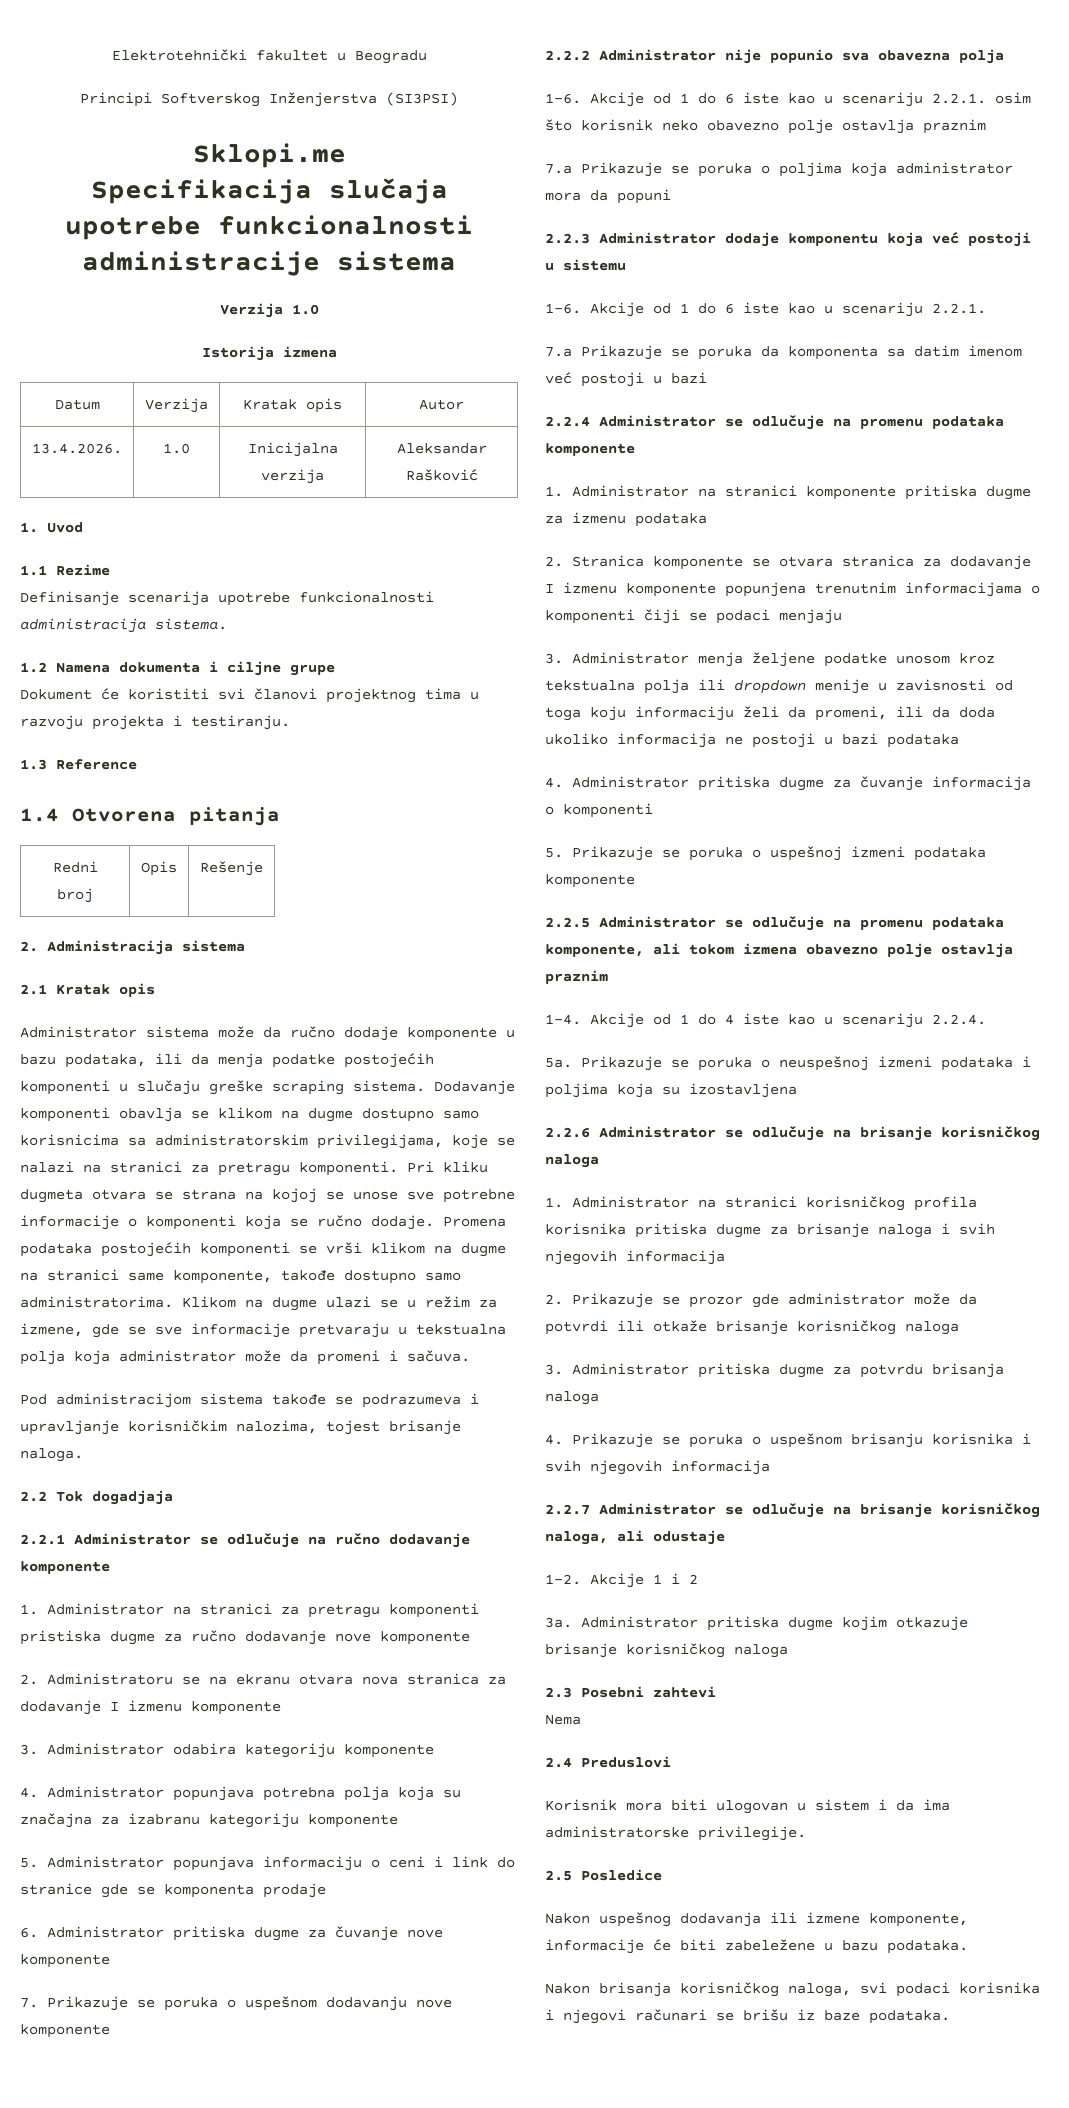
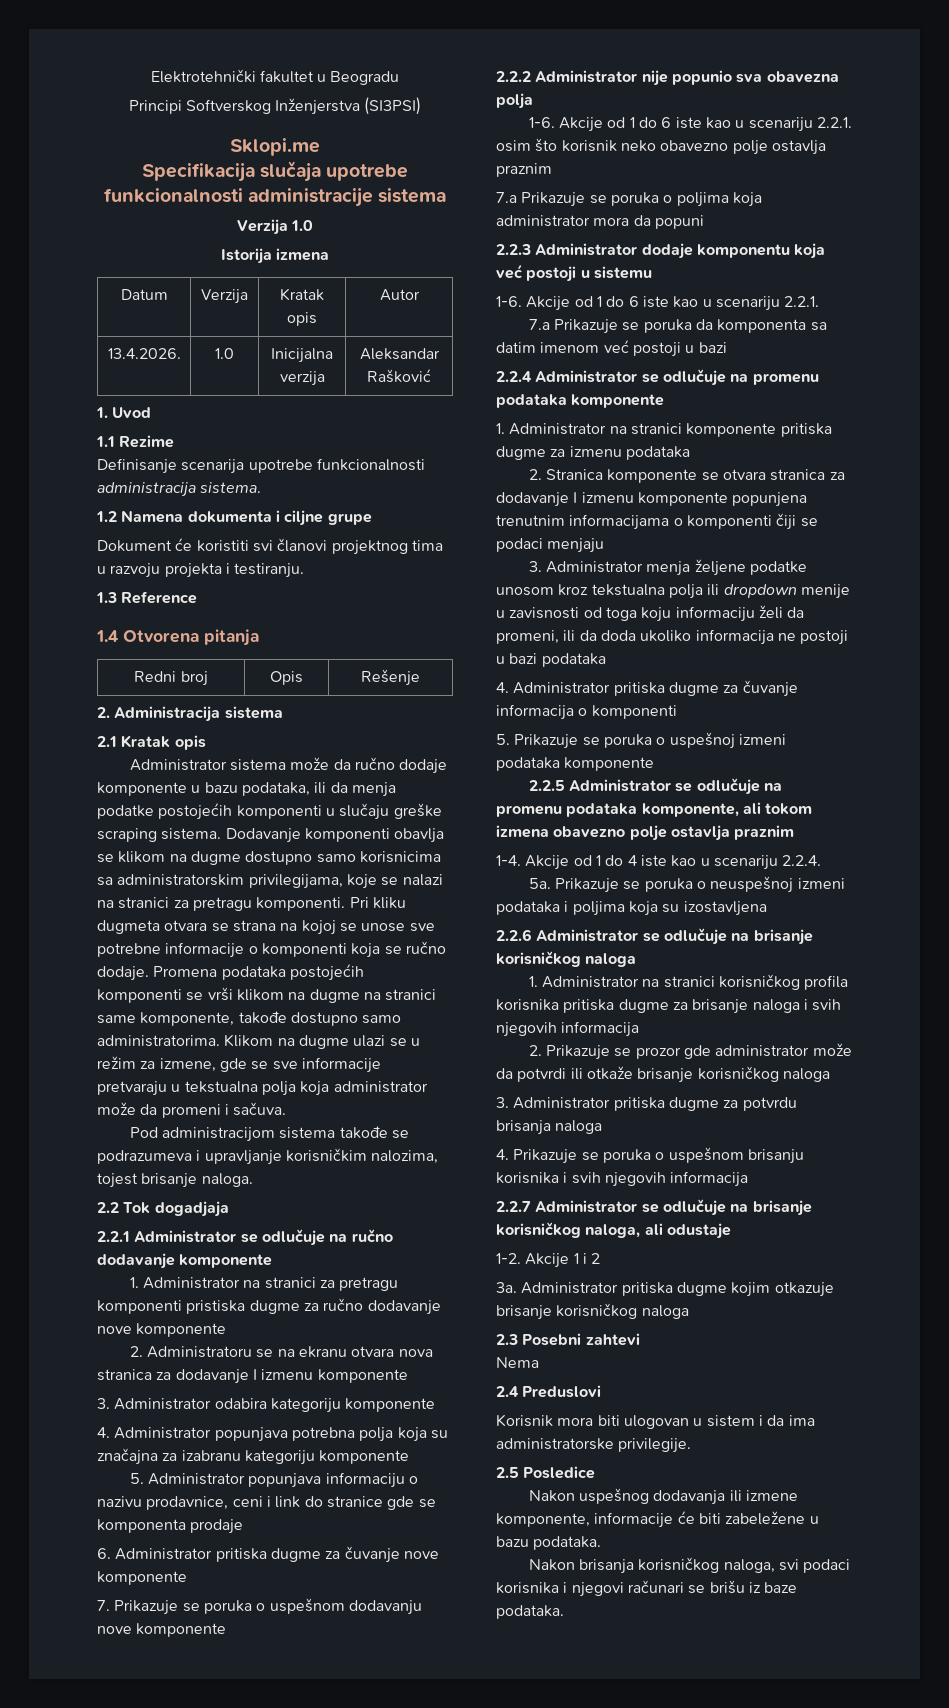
- 5. Administrator popunjava informaciju o ceni i link do stranice gde se komponenta prodaje
+ 5. Administrator popunjava informaciju o nazivu prodavnice, ceni i link do stranice gde se komponenta prodaje

